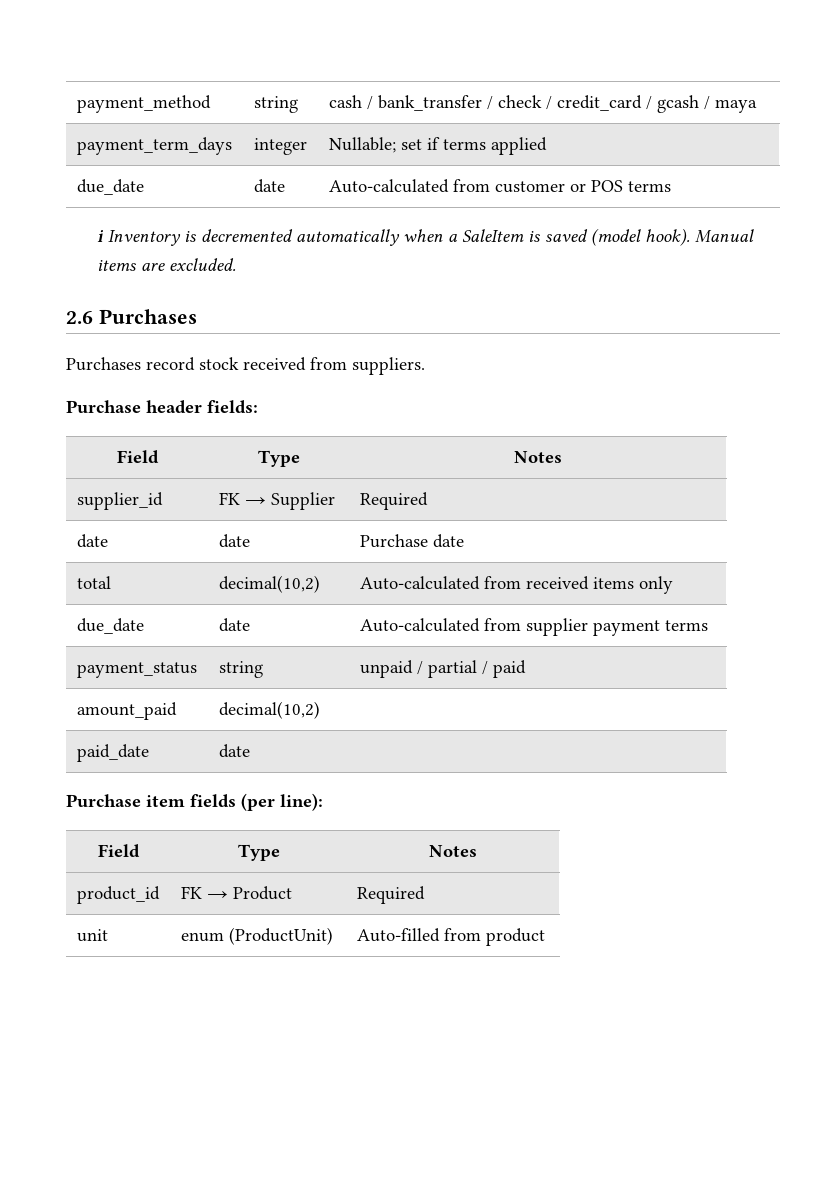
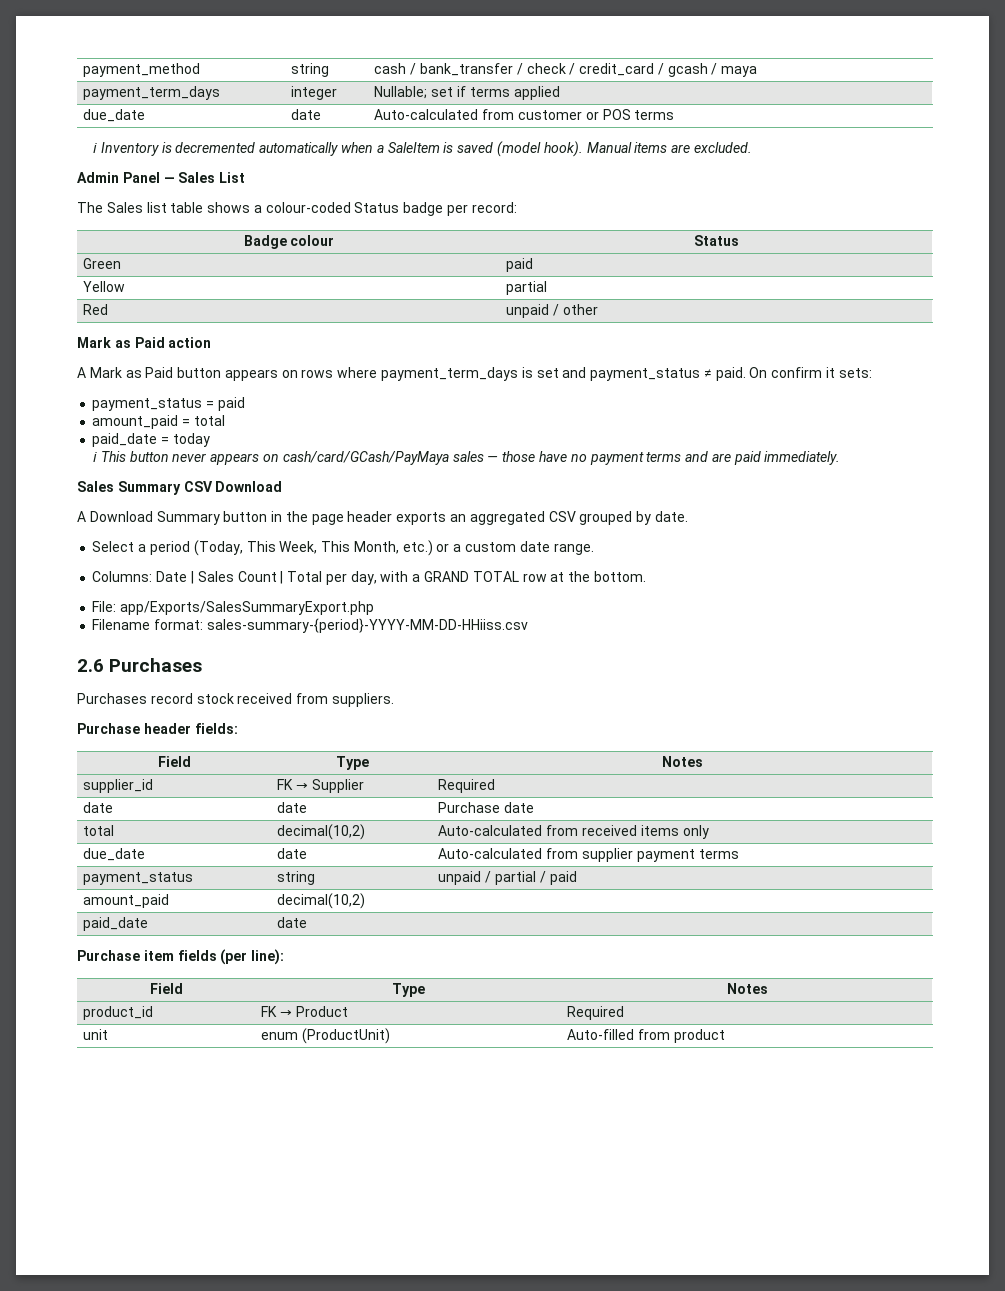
+ Admin Panel — Sales List
+ The Sales list table shows a colour-coded Status badge per record:
+ Badge colour | Status
+ Green | paid
+ Yellow | partial
+ Red | unpaid / other
+ Mark as Paid action
+ A Mark as Paid button appears on rows where payment_term_days is set and payment_status ≠ paid. On confirm it sets:
+ payment_status = paid
+ amount_paid = total
+ paid_date = today
+ ℹ This button never appears on cash/card/GCash/PayMaya sales — those have no payment terms and are paid immediately.
+ Sales Summary CSV Download
+ A Download Summary button in the page header exports an aggregated CSV grouped by date.
+ Select a period (Today, This Week, This Month, etc.) or a custom date range.
+ Columns: Date | Sales Count | Total per day, with a GRAND TOTAL row at the bottom.
+ File: app/Exports/SalesSummaryExport.php
+ Filename format: sales-summary-{period}-YYYY-MM-DD-HHiiss.csv

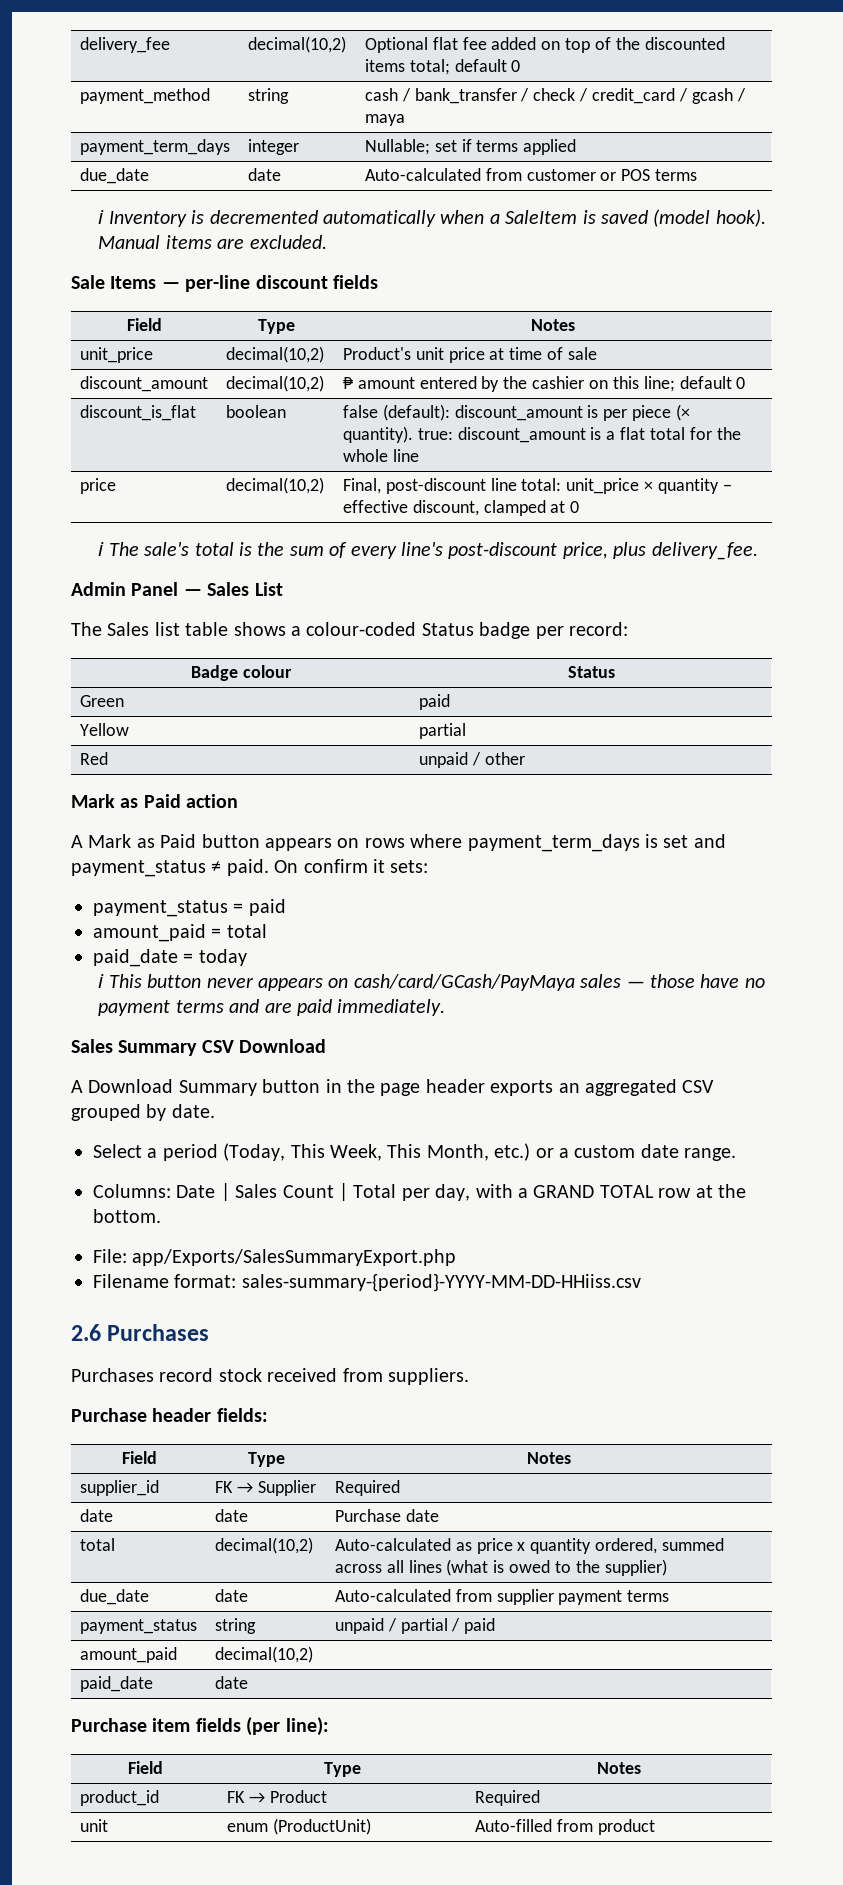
+ delivery_fee | decimal(10,2) | Optional flat fee added on top of the discounted items total; default 0
+ Sale Items — per-line discount fields
+ Field | Type | Notes
+ unit_price | decimal(10,2) | Product's unit price at time of sale
+ discount_amount | decimal(10,2) | ₱ amount entered by the cashier on this line; default 0
+ discount_is_flat | boolean | false (default): discount_amount is per piece (× quantity). true: discount_amount is a flat total for the whole line
+ price | decimal(10,2) | Final, post-discount line total: unit_price × quantity − effective discount, clamped at 0
+ ℹ The sale's total is the sum of every line's post-discount price, plus delivery_fee.
- total | decimal(10,2) | Auto-calculated from received items only
+ total | decimal(10,2) | Auto-calculated as price x quantity ordered, summed across all lines (what is owed to the supplier)

